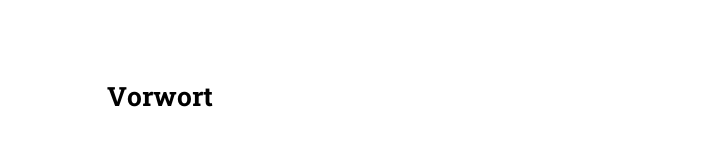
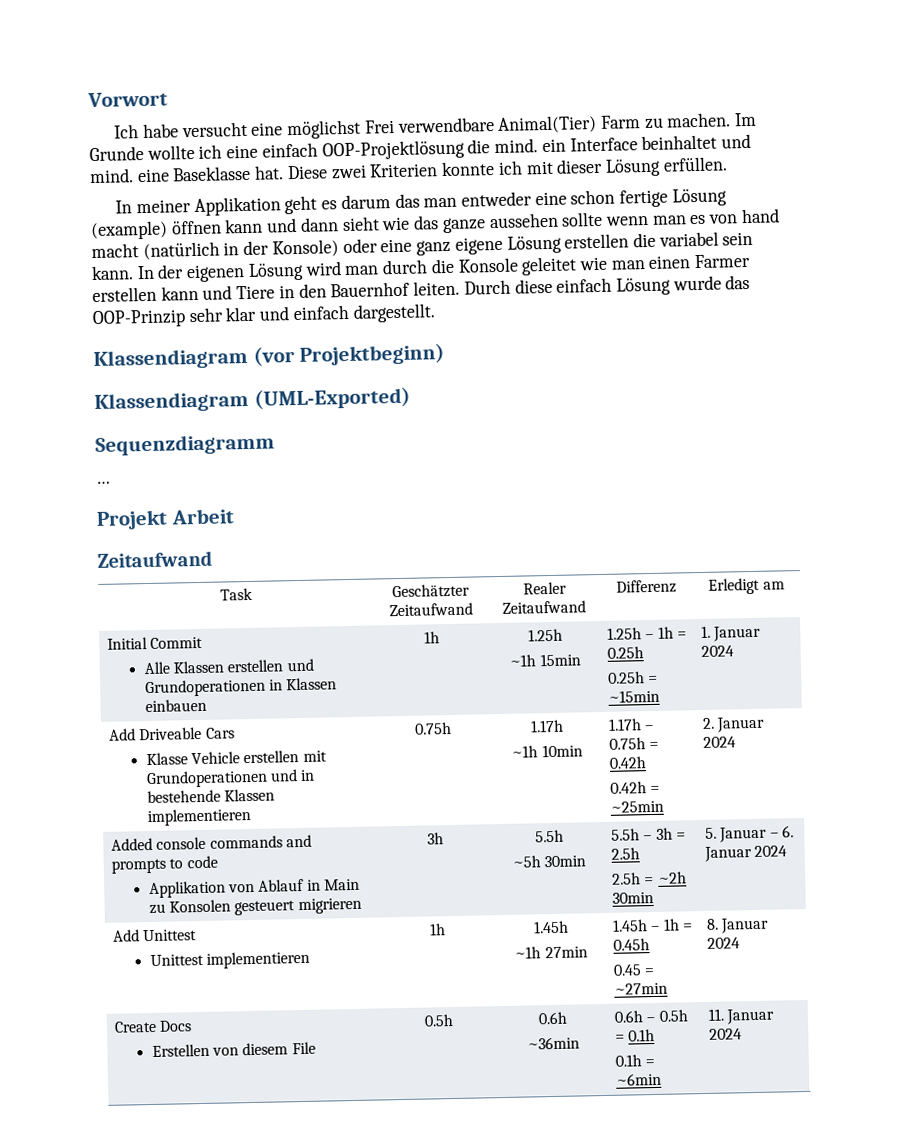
+ Ich habe versucht eine möglichst Frei verwendbare Animal(Tier) Farm zu machen. Im Grunde wollte ich eine einfach OOP-Projektlösung die mind. ein Interface beinhaltet und mind. eine Baseklasse hat. Diese zwei Kriterien konnte ich mit dieser Lösung erfüllen.
+ In meiner Applikation geht es darum das man entweder eine schon fertige Lösung (example) öffnen kann und dann sieht wie das ganze aussehen sollte wenn man es von hand macht (natürlich in der Konsole) oder eine ganz eigene Lösung erstellen die variabel sein kann. In der eigenen Lösung wird man durch die Konsole geleitet wie man einen Farmer erstellen kann und Tiere in den Bauernhof leiten. Durch diese einfach Lösung wurde das OOP-Prinzip sehr klar und einfach dargestellt.
+ Klassendiagram (vor Projektbeginn)
+ Klassendiagram (UML-Exported)
+ Sequenzdiagramm
+ …
+ Projekt Arbeit
+ Zeitaufwand
+ Task | Geschätzter Zeitaufwand | Realer Zeitaufwand | Differenz | Erledigt am
+ Initial Commit
+ Alle Klassen erstellen und Grundoperationen in Klassen einbauen | 1h | 1.25h
+ ~1h 15min | 1.25h – 1h = 0.25h
+ 0.25h = ~15min | 1. Januar 2024
+ Add Driveable Cars
+ Klasse Vehicle erstellen mit Grundoperationen und in bestehende Klassen implementieren | 0.75h | 1.17h
+ ~1h 10min | 1.17h – 0.75h = 0.42h
+ 0.42h = ~25min | 2. Januar 2024
+ Added console commands and prompts to code
+ Applikation von Ablauf in Main zu Konsolen gesteuert migrieren | 3h | 5.5h
+ ~5h 30min | 5.5h – 3h = 2.5h
+ 2.5h = ~2h 30min | 5. Januar – 6. Januar 2024
+ Add Unittest
+ Unittest implementieren | 1h | 1.45h
+ ~1h 27min | 1.45h – 1h = 0.45h
+ 0.45 = ~27min | 8. Januar 2024
+ Create Docs
+ Erstellen von diesem File | 0.5h | 0.6h
+ ~36min | 0.6h – 0.5h = 0.1h
+ 0.1h = ~6min | 11. Januar 2024

